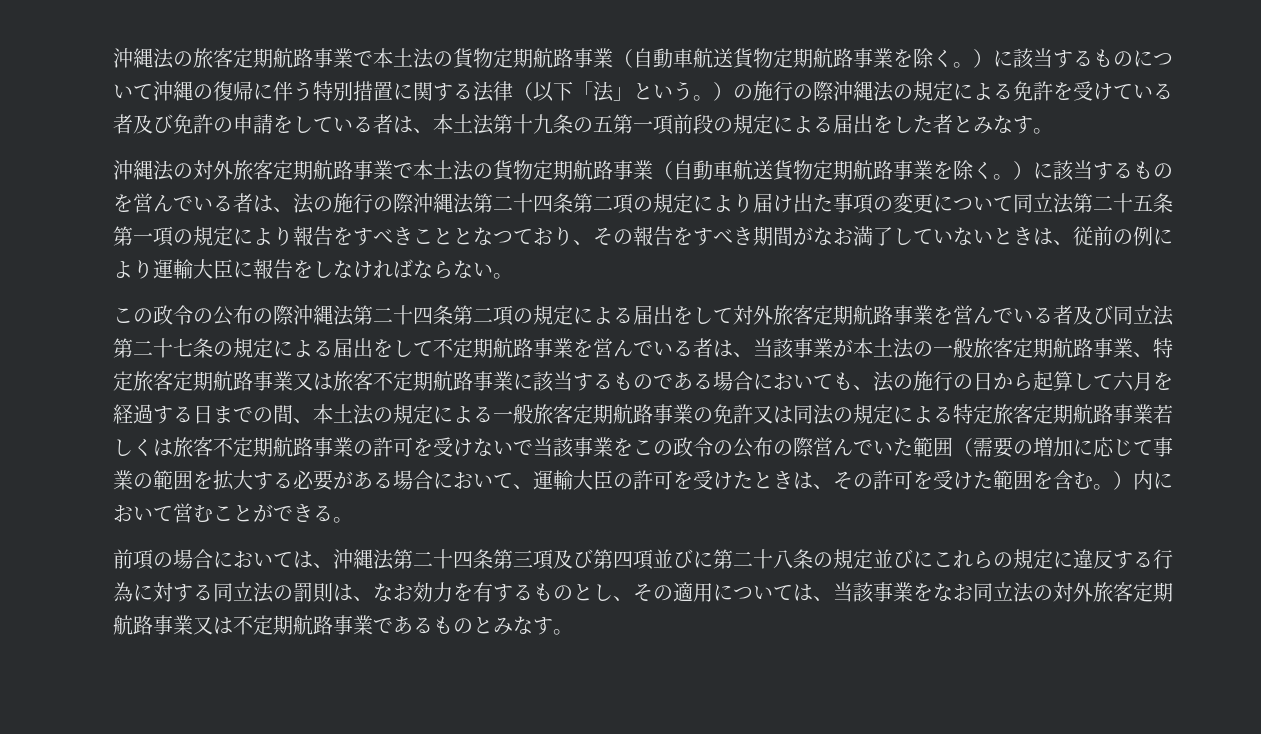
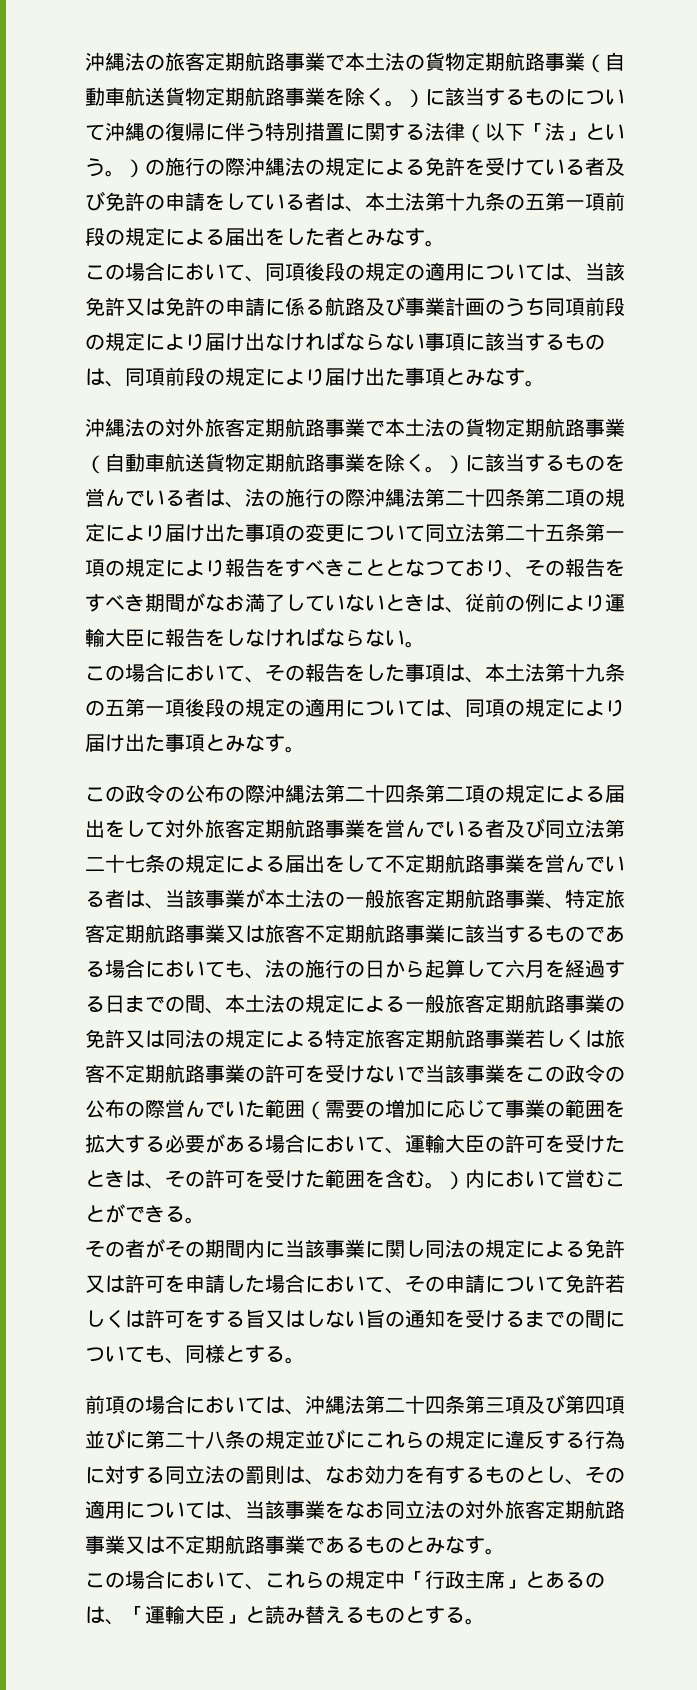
+ この場合において、同項後段の規定の適用については、当該免許又は免許の申請に係る航路及び事業計画のうち同項前段の規定により届け出なければならない事項に該当するものは、同項前段の規定により届け出た事項とみなす。
+ この場合において、その報告をした事項は、本土法第十九条の五第一項後段の規定の適用については、同項の規定により届け出た事項とみなす。
+ その者がその期間内に当該事業に関し同法の規定による免許又は許可を申請した場合において、その申請について免許若しくは許可をする旨又はしない旨の通知を受けるまでの間についても、同様とする。
+ この場合において、これらの規定中「行政主席」とあるのは、「運輸大臣」と読み替えるものとする。

